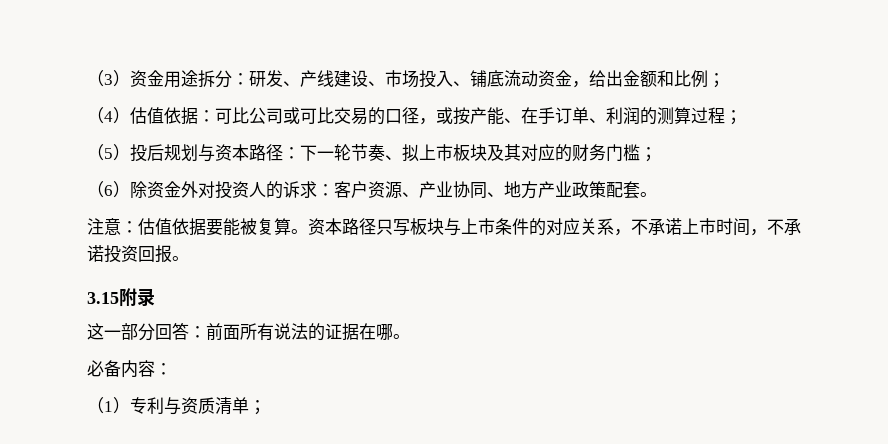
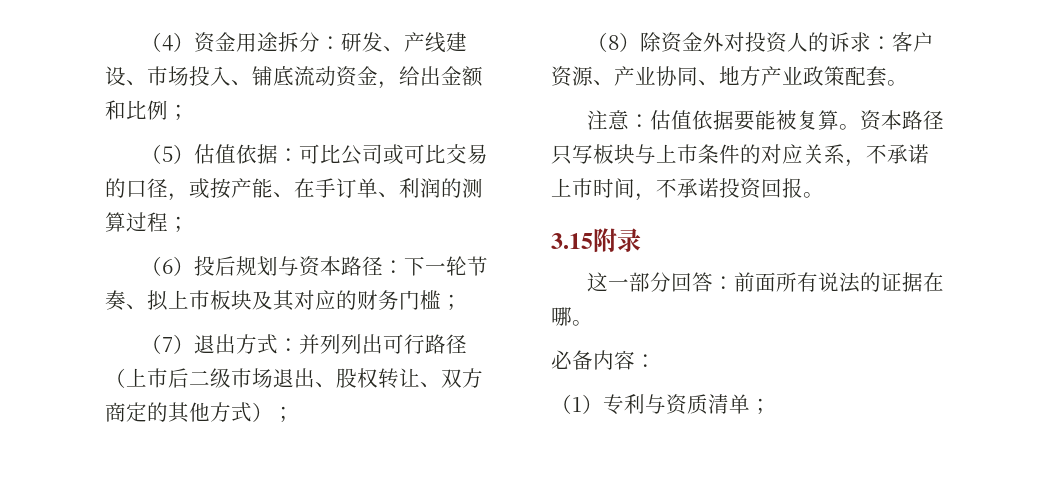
- （3）资金用途拆分：研发、产线建设、市场投入、铺底流动资金，给出金额和比例；
+ （4）资金用途拆分：研发、产线建设、市场投入、铺底流动资金，给出金额和比例；
- （4）估值依据：可比公司或可比交易的口径，或按产能、在手订单、利润的测算过程；
+ （5）估值依据：可比公司或可比交易的口径，或按产能、在手订单、利润的测算过程；
- （5）投后规划与资本路径：下一轮节奏、拟上市板块及其对应的财务门槛；
+ （6）投后规划与资本路径：下一轮节奏、拟上市板块及其对应的财务门槛；
- （6）除资金外对投资人的诉求：客户资源、产业协同、地方产业政策配套。
+ （7）退出方式：并列列出可行路径（上市后二级市场退出、股权转让、双方商定的其他方式）；
+ （8）除资金外对投资人的诉求：客户资源、产业协同、地方产业政策配套。

